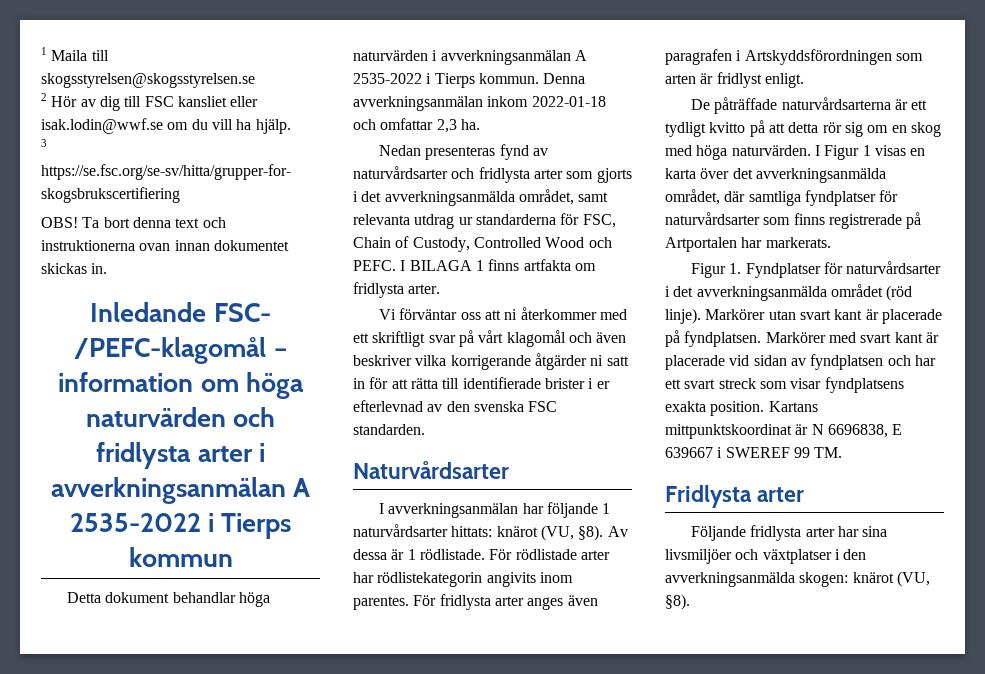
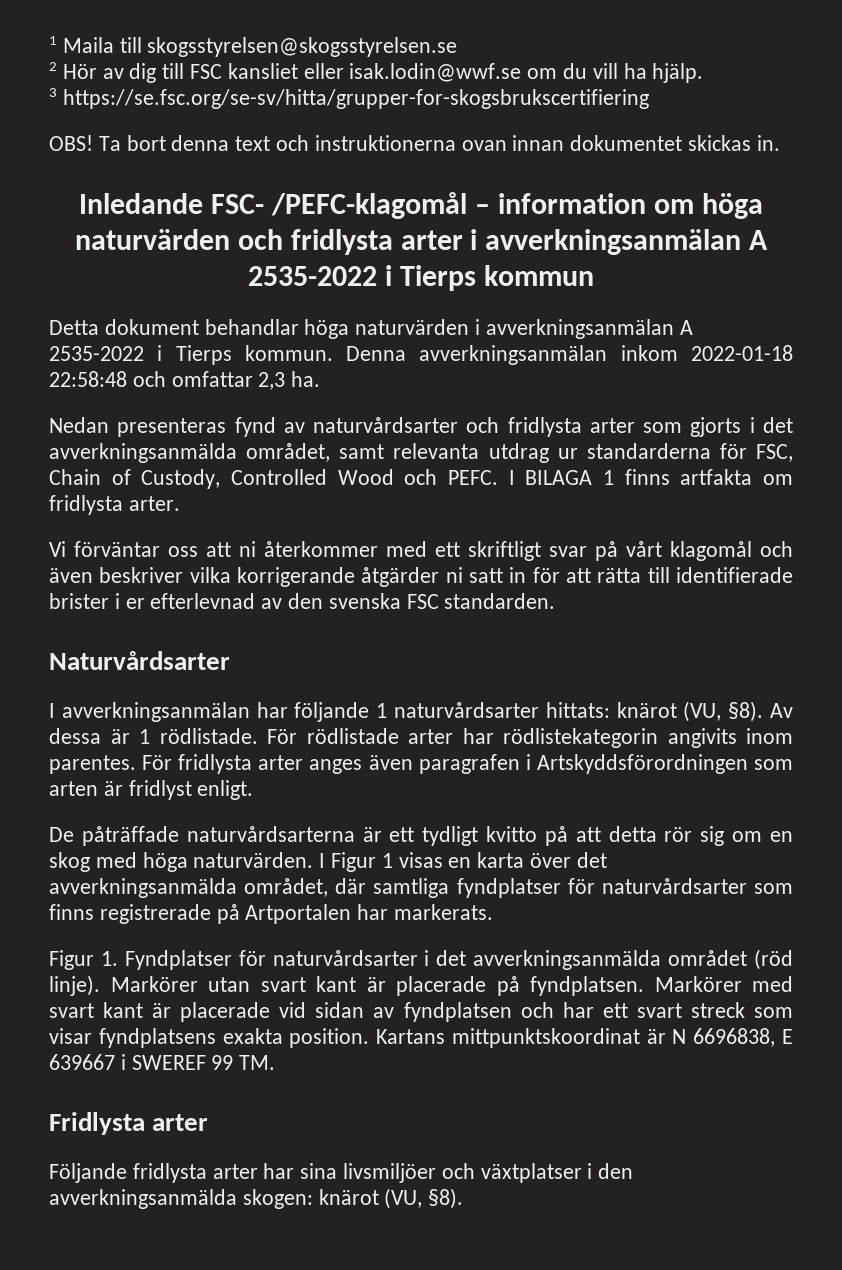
- Denna avverkningsanmälan inkom 2022-01-18 och omfattar 2,3 ha.
+ Denna avverkningsanmälan inkom 2022-01-18 22:58:48 och omfattar 2,3 ha.

